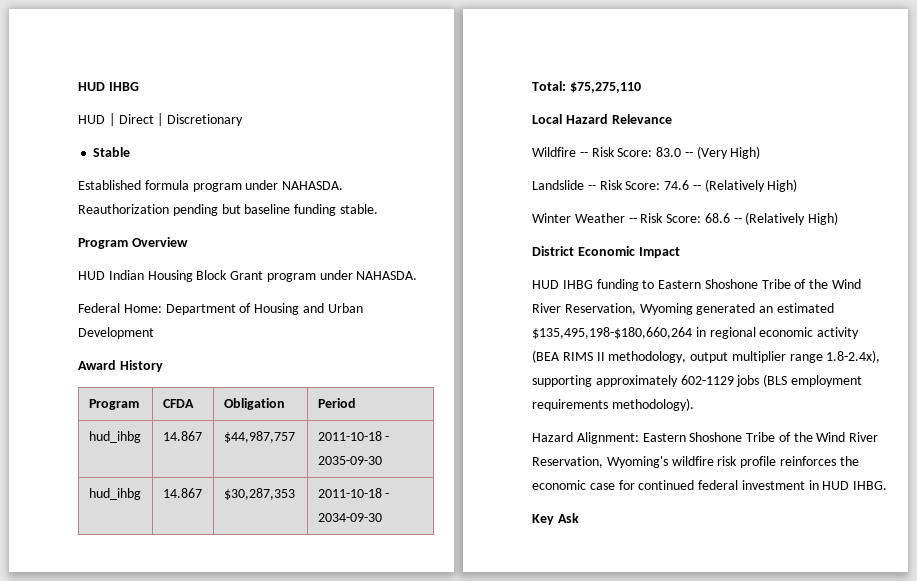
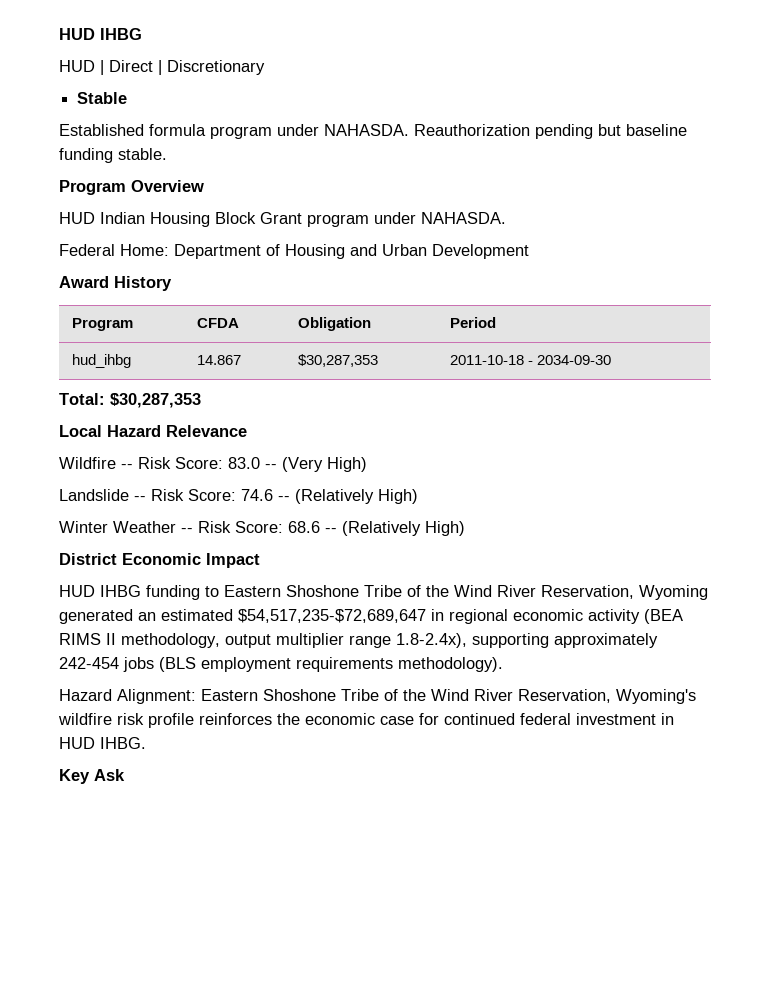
- hud_ihbg | 14.867 | $44,987,757 | 2011-10-18 - 2035-09-30
- Total: $75,275,110
+ Total: $30,287,353
- HUD IHBG funding to Eastern Shoshone Tribe of the Wind River Reservation, Wyoming generated an estimated $135,495,198-$180,660,264 in regional economic activity (BEA RIMS II methodology, output multiplier range 1.8-2.4x), supporting approximately 602-1129 jobs (BLS employment requirements methodology).
+ HUD IHBG funding to Eastern Shoshone Tribe of the Wind River Reservation, Wyoming generated an estimated $54,517,235-$72,689,647 in regional economic activity (BEA RIMS II methodology, output multiplier range 1.8-2.4x), supporting approximately 242-454 jobs (BLS employment requirements methodology).

